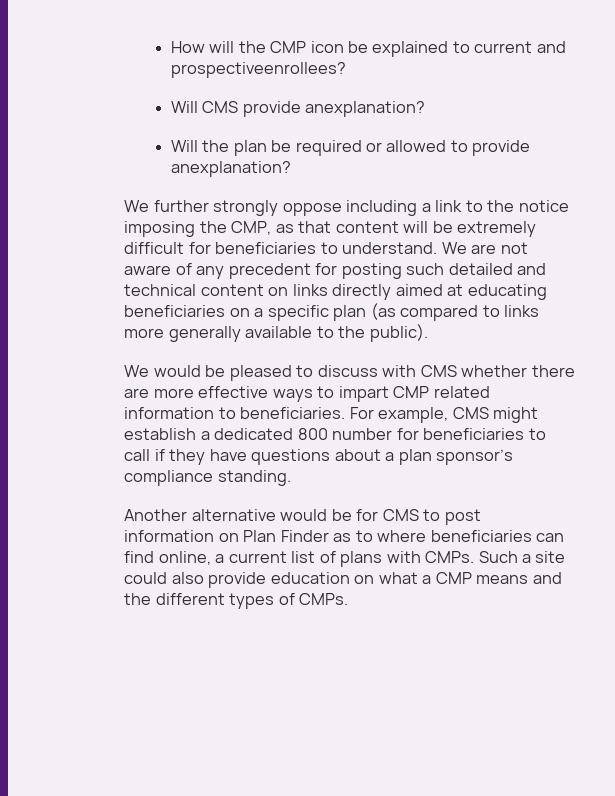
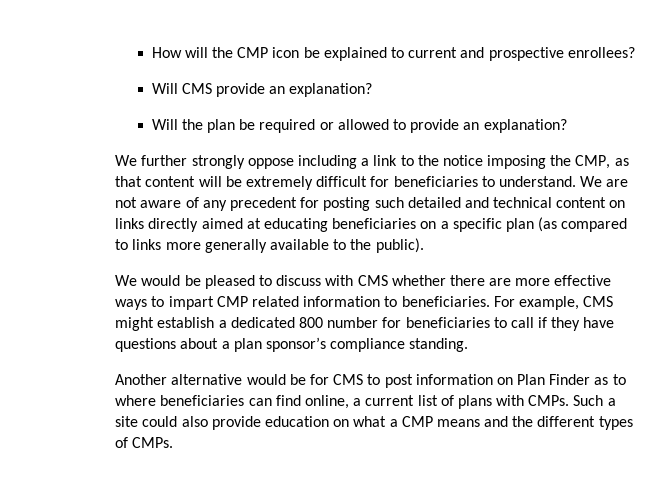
- How will the CMP icon be explained to current and prospectiveenrollees?
+ How will the CMP icon be explained to current and prospective enrollees?
- Will CMS provide anexplanation?
+ Will CMS provide an explanation?
- Will the plan be required or allowed to provide anexplanation?
+ Will the plan be required or allowed to provide an explanation?

